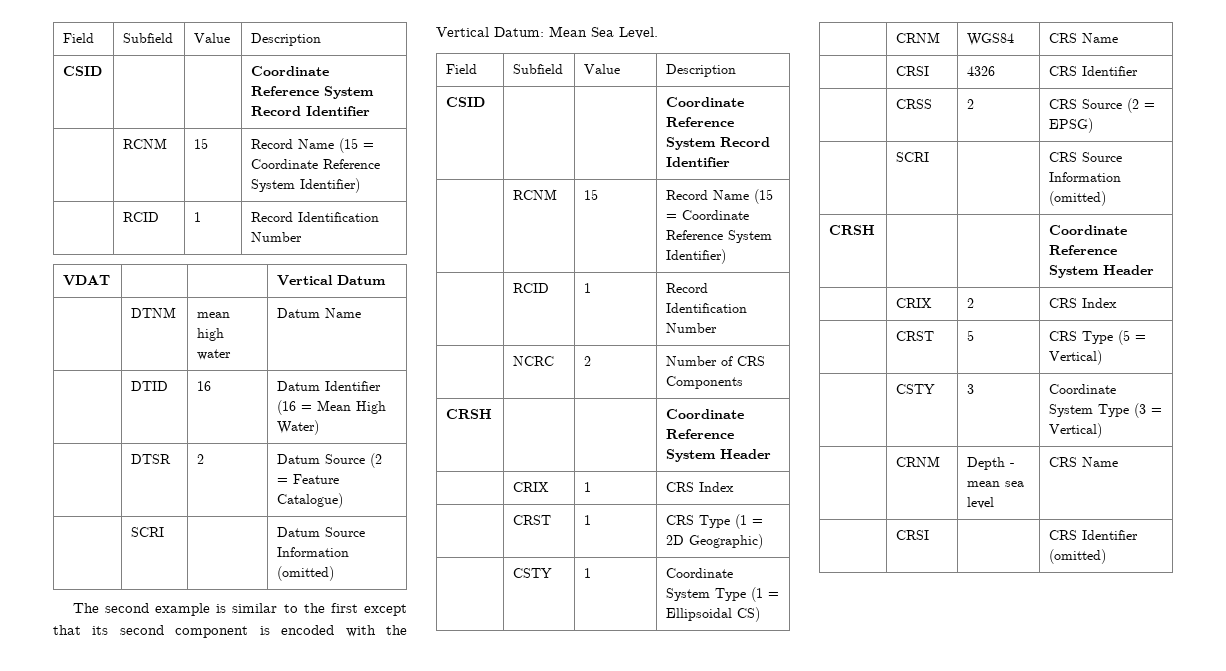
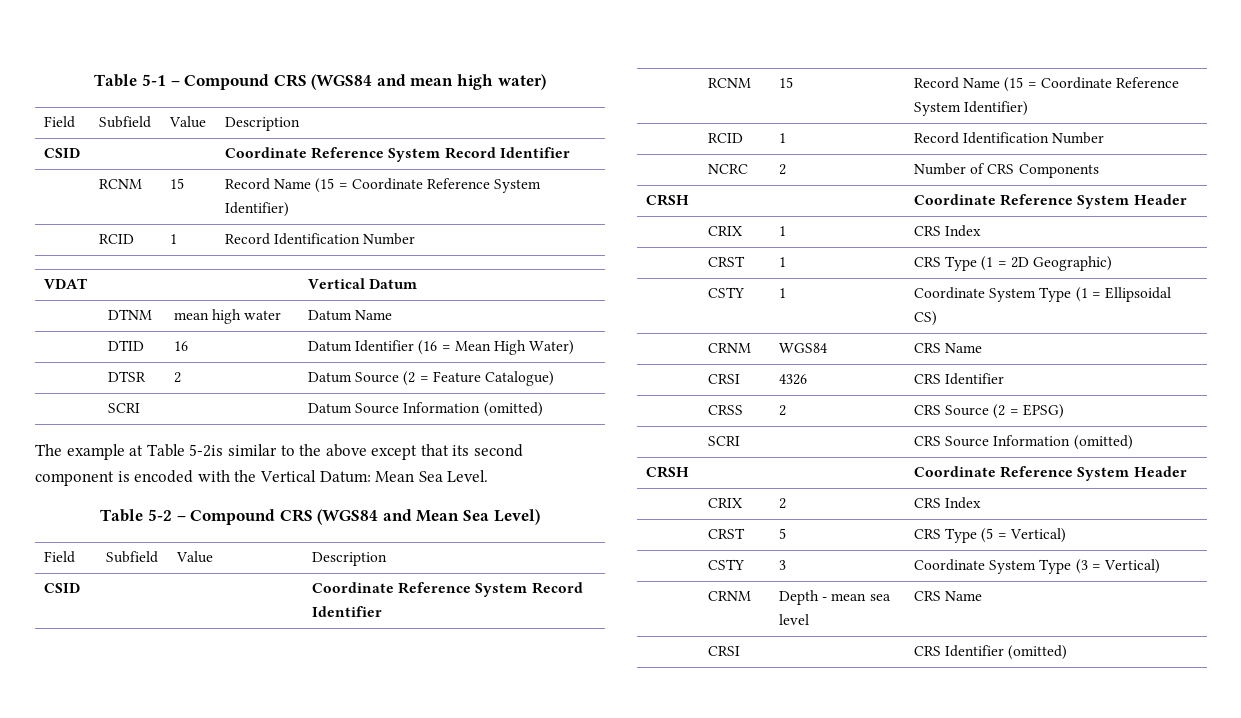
+ Table 5-1 – Compound CRS (WGS84 and mean high water)
- The second example is similar to the first except that its second component is encoded with the Vertical Datum: Mean Sea Level.
+ The example at Table 5-2is similar to the above except that its second component is encoded with the Vertical Datum: Mean Sea Level.
+ Table 5-2 – Compound CRS (WGS84 and Mean Sea Level)

